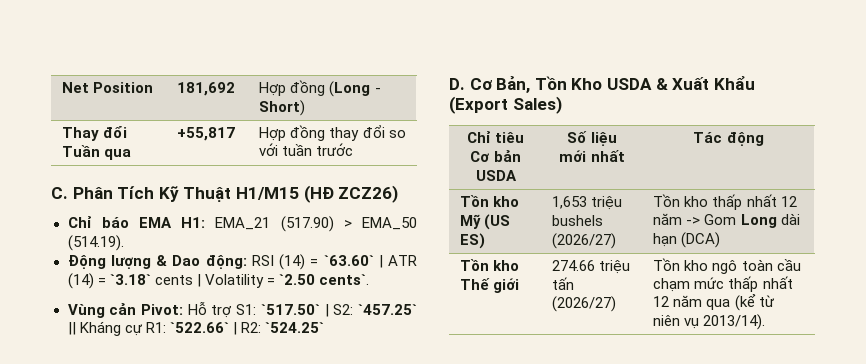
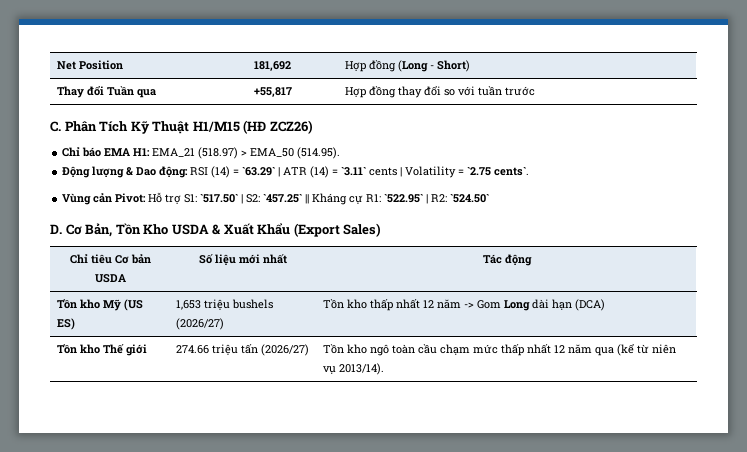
- Chỉ báo EMA H1: EMA_21 (517.90) > EMA_50 (514.19).
+ Chỉ báo EMA H1: EMA_21 (518.97) > EMA_50 (514.95).
- Động lượng & Dao động: RSI (14) = `63.60` | ATR (14) = `3.18` cents | Volatility = `2.50 cents`.
+ Động lượng & Dao động: RSI (14) = `63.29` | ATR (14) = `3.11` cents | Volatility = `2.75 cents`.
- Vùng cản Pivot: Hỗ trợ S1: `517.50` | S2: `457.25` || Kháng cự R1: `522.66` | R2: `524.25`
+ Vùng cản Pivot: Hỗ trợ S1: `517.50` | S2: `457.25` || Kháng cự R1: `522.95` | R2: `524.50`

